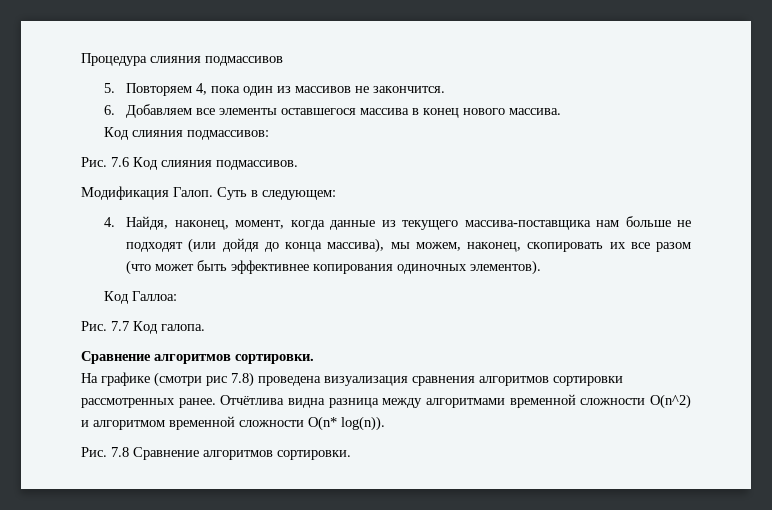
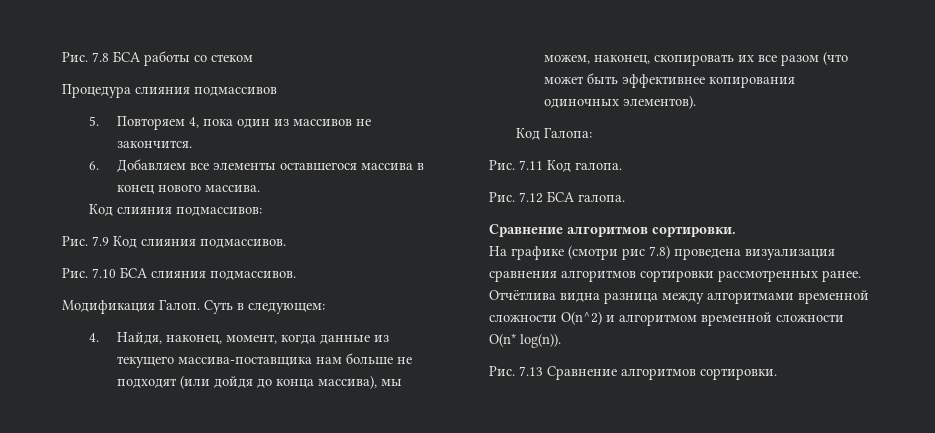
+ Рис. 7.8 БСА работы со стеком
- Рис. 7.6 Код слияния подмассивов.
+ Рис. 7.9 Код слияния подмассивов.
+ Рис. 7.10 БСА слияния подмассивов.
- Код Галлоа:
- Рис. 7.7 Код галопа.
+ Код Галопа:
+ Рис. 7.11 Код галопа.
+ Рис. 7.12 БСА галопа.
- Рис. 7.8 Сравнение алгоритмов сортировки.
+ Рис. 7.13 Сравнение алгоритмов сортировки.

